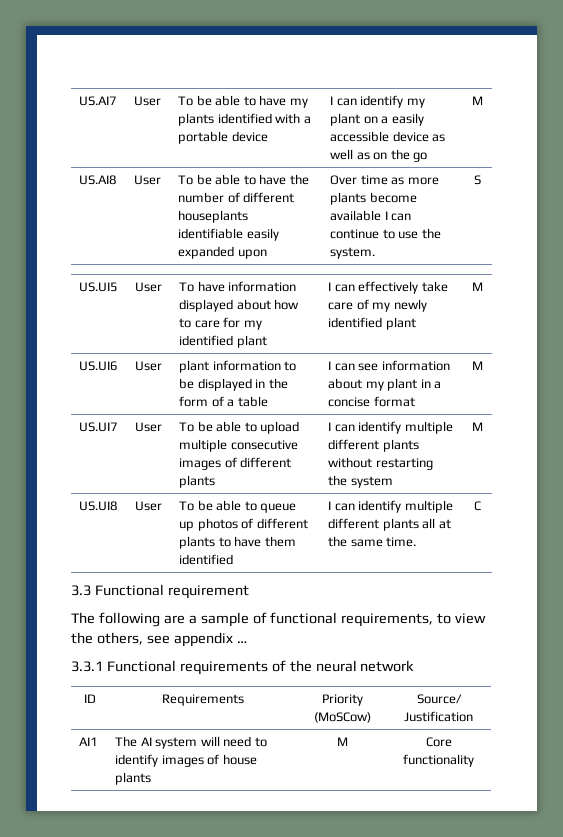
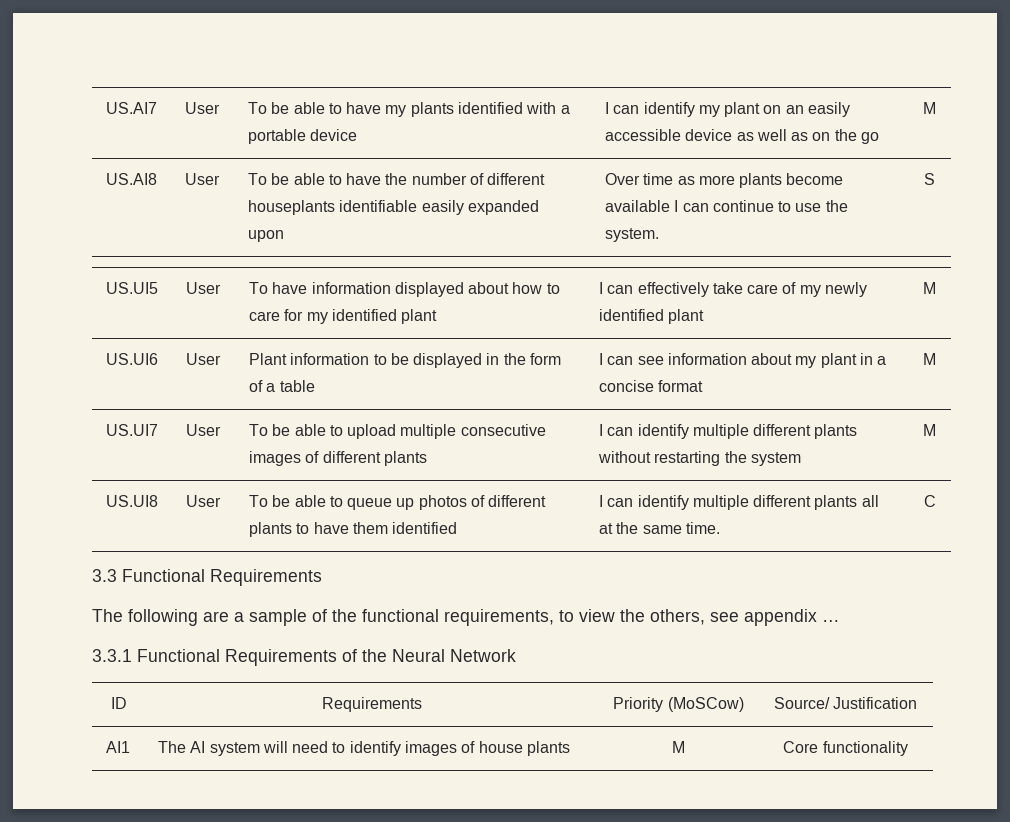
- US.AI7 | User | To be able to have my plants identified with a portable device | I can identify my plant on a easily accessible device as well as on the go | M
+ US.AI7 | User | To be able to have my plants identified with a portable device | I can identify my plant on an easily accessible device as well as on the go | M
- US.UI6 | User | plant information to be displayed in the form of a table | I can see information about my plant in a concise format | M
+ US.UI6 | User | Plant information to be displayed in the form of a table | I can see information about my plant in a concise format | M
- 3.3 Functional requirement
+ 3.3 Functional Requirements
- The following are a sample of functional requirements, to view the others, see appendix …
+ The following are a sample of the functional requirements, to view the others, see appendix …
- 3.3.1 Functional requirements of the neural network
+ 3.3.1 Functional Requirements of the Neural Network

